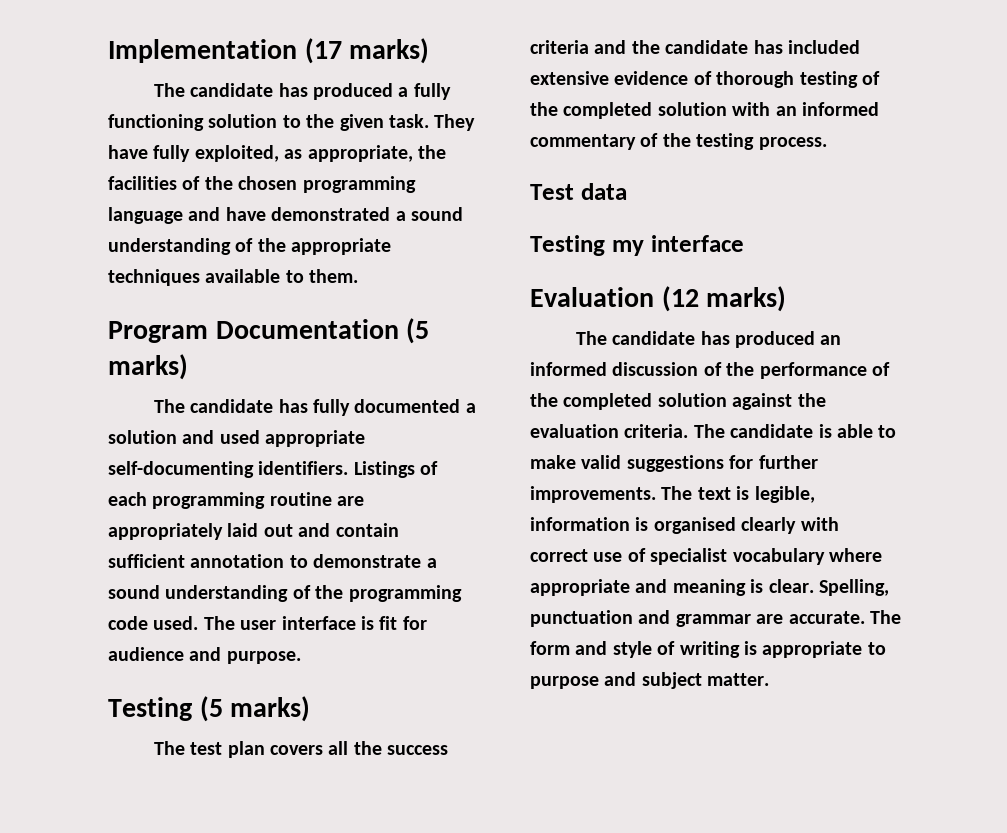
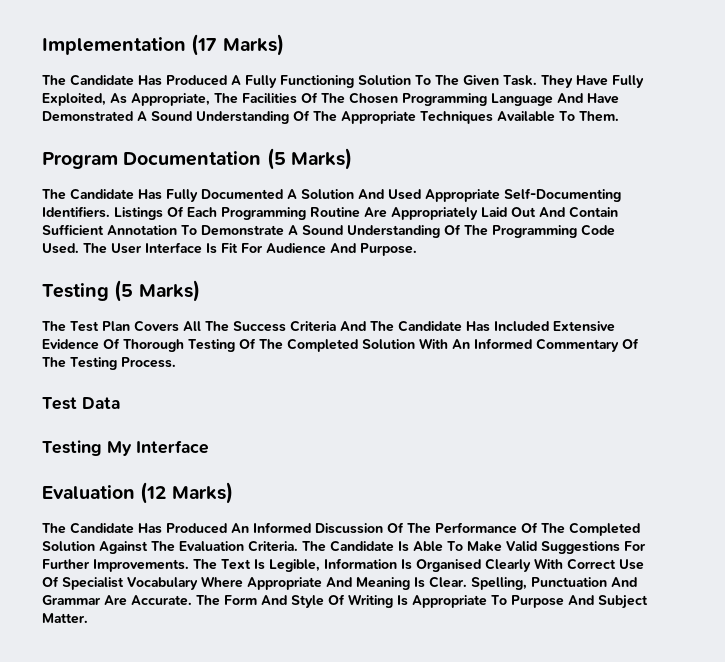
- Implementation (17 marks)
- The candidate has produced a fully functioning solution to the given task. They have fully exploited, as appropriate, the facilities of the chosen programming language and have demonstrated a sound understanding of the appropriate techniques available to them.
+ Implementation (17 Marks)
+ The Candidate Has Produced A Fully Functioning Solution To The Given Task. They Have Fully Exploited, As Appropriate, The Facilities Of The Chosen Programming Language And Have Demonstrated A Sound Understanding Of The Appropriate Techniques Available To Them.
- Program Documentation (5 marks)
- The candidate has fully documented a solution and used appropriate self-documenting identifiers. Listings of each programming routine are appropriately laid out and contain sufficient annotation to demonstrate a sound understanding of the programming code used. The user interface is fit for audience and purpose.
+ Program Documentation (5 Marks)
+ The Candidate Has Fully Documented A Solution And Used Appropriate Self-Documenting Identifiers. Listings Of Each Programming Routine Are Appropriately Laid Out And Contain Sufficient Annotation To Demonstrate A Sound Understanding Of The Programming Code Used. The User Interface Is Fit For Audience And Purpose.
- Testing (5 marks)
- The test plan covers all the success criteria and the candidate has included extensive evidence of thorough testing of the completed solution with an informed commentary of the testing process.
- Test data
- Testing my interface
+ Testing (5 Marks)
+ The Test Plan Covers All The Success Criteria And The Candidate Has Included Extensive Evidence Of Thorough Testing Of The Completed Solution With An Informed Commentary Of The Testing Process.
+ Test Data
+ Testing My Interface
- Evaluation (12 marks)
- The candidate has produced an informed discussion of the performance of the completed solution against the evaluation criteria. The candidate is able to make valid suggestions for further improvements. The text is legible, information is organised clearly with correct use of specialist vocabulary where appropriate and meaning is clear. Spelling, punctuation and grammar are accurate. The form and style of writing is appropriate to purpose and subject matter.
+ Evaluation (12 Marks)
+ The Candidate Has Produced An Informed Discussion Of The Performance Of The Completed Solution Against The Evaluation Criteria. The Candidate Is Able To Make Valid Suggestions For Further Improvements. The Text Is Legible, Information Is Organised Clearly With Correct Use Of Specialist Vocabulary Where Appropriate And Meaning Is Clear. Spelling, Punctuation And Grammar Are Accurate. The Form And Style Of Writing Is Appropriate To Purpose And Subject Matter.

